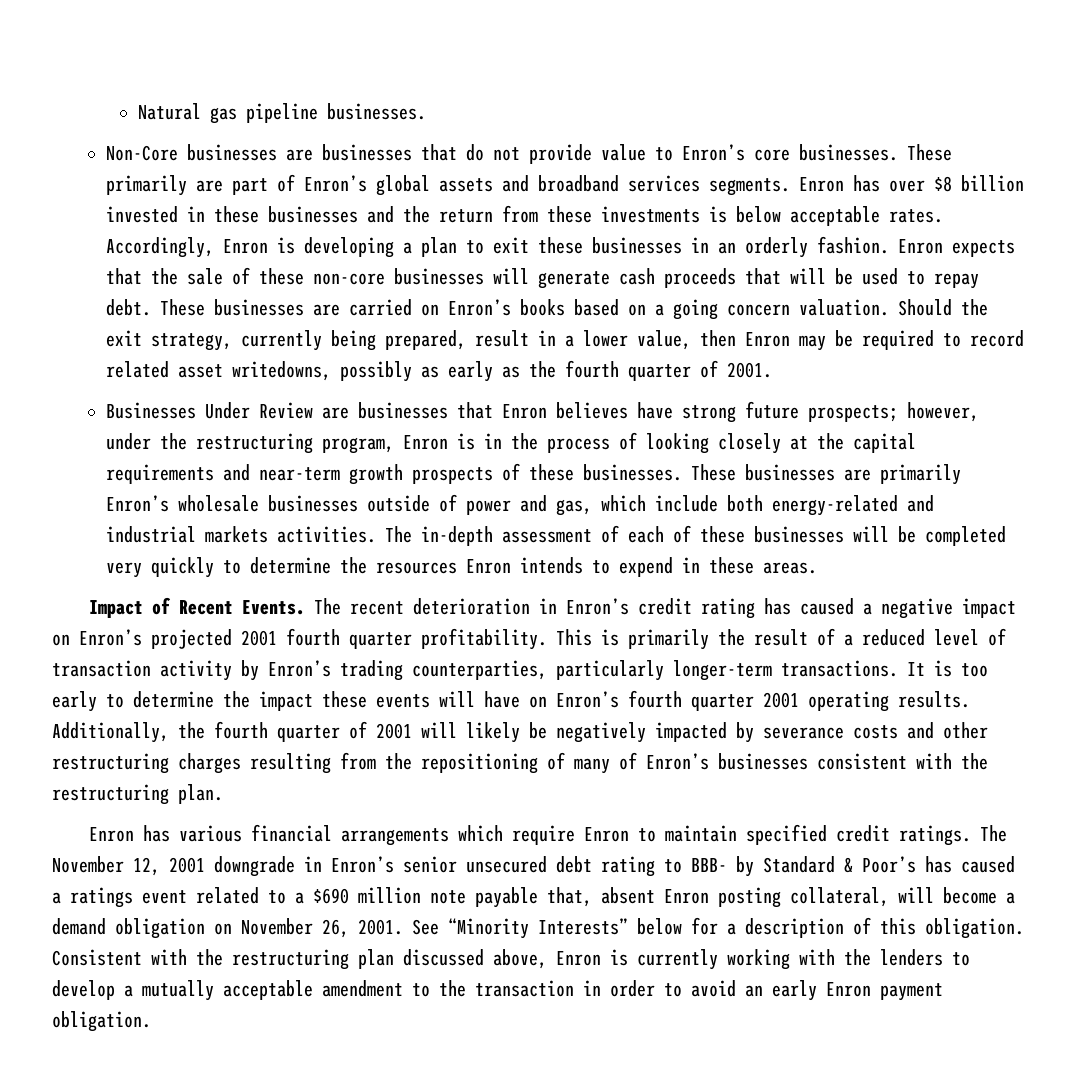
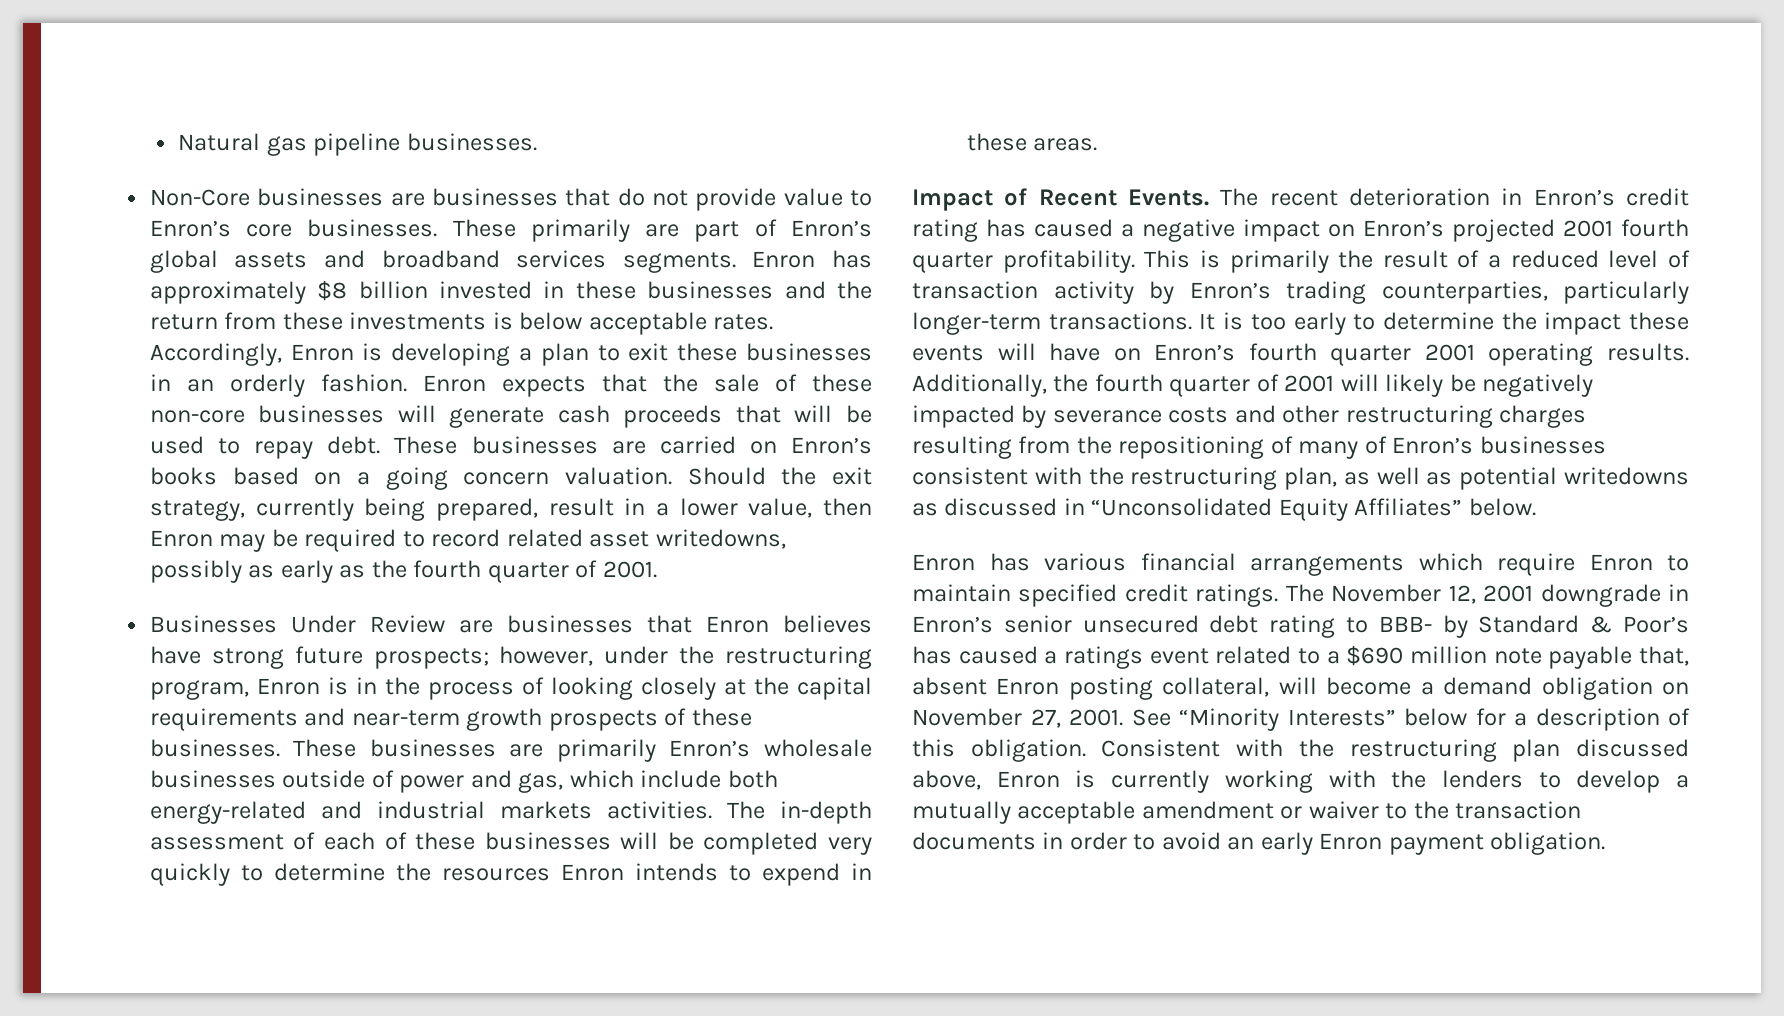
- Enron has over $8 billion invested in these businesses and the return from these investments is below acceptable rates.
+ Enron has approximately $8 billion invested in these businesses and the return from these investments is below acceptable rates.
- Additionally, the fourth quarter of 2001 will likely be negatively impacted by severance costs and other restructuring charges resulting from the repositioning of many of Enron’s businesses consistent with the restructuring plan.
+ Additionally, the fourth quarter of 2001 will likely be negatively impacted by severance costs and other restructuring charges resulting from the repositioning of many of Enron’s businesses consistent with the restructuring plan, as well as potential writedowns as discussed in “Unconsolidated Equity Affiliates” below.
- The November 12, 2001 downgrade in Enron’s senior unsecured debt rating to BBB- by Standard & Poor’s has caused a ratings event related to a $690 million note payable that, absent Enron posting collateral, will become a demand obligation on November 26, 2001.
+ The November 12, 2001 downgrade in Enron’s senior unsecured debt rating to BBB- by Standard & Poor’s has caused a ratings event related to a $690 million note payable that, absent Enron posting collateral, will become a demand obligation on November 27, 2001.
- Consistent with the restructuring plan discussed above, Enron is currently working with the lenders to develop a mutually acceptable amendment to the transaction in order to avoid an early Enron payment obligation.
+ Consistent with the restructuring plan discussed above, Enron is currently working with the lenders to develop a mutually acceptable amendment or waiver to the transaction documents in order to avoid an early Enron payment obligation.

